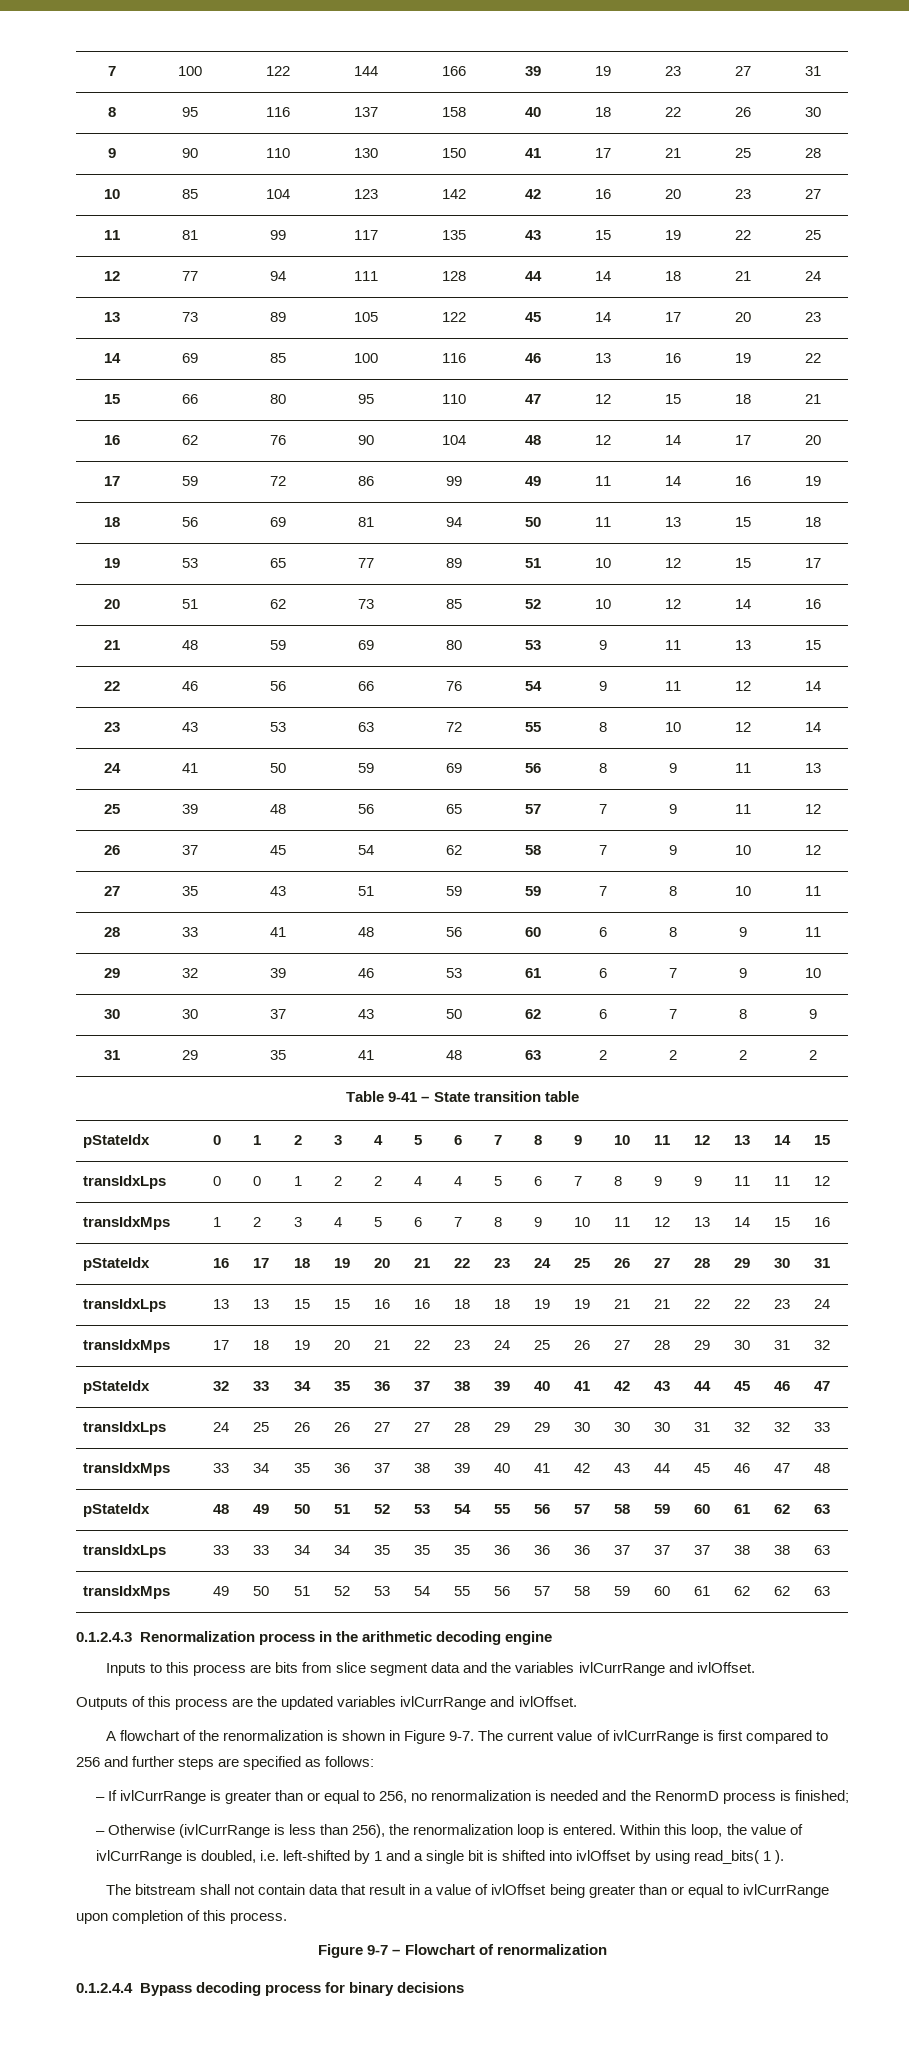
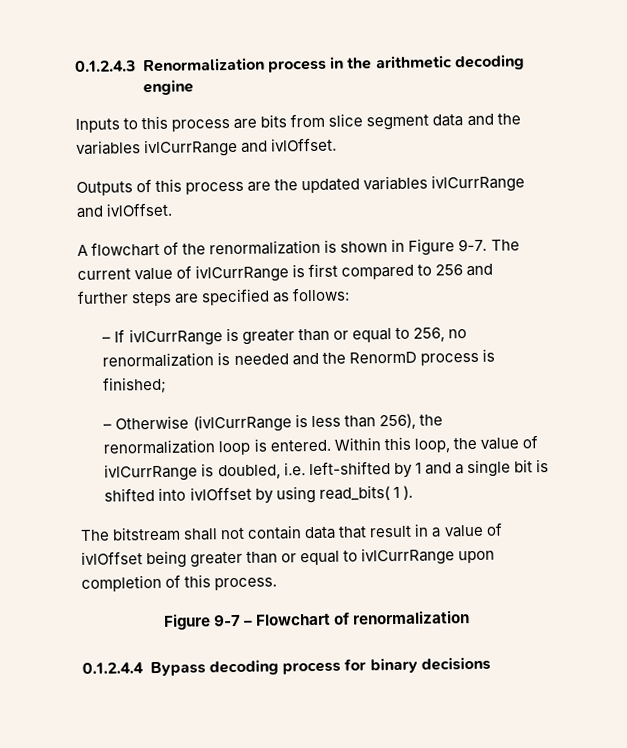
- 7 | 100 | 122 | 144 | 166 | 39 | 19 | 23 | 27 | 31
- 8 | 95 | 116 | 137 | 158 | 40 | 18 | 22 | 26 | 30
- 9 | 90 | 110 | 130 | 150 | 41 | 17 | 21 | 25 | 28
- 10 | 85 | 104 | 123 | 142 | 42 | 16 | 20 | 23 | 27
- 11 | 81 | 99 | 117 | 135 | 43 | 15 | 19 | 22 | 25
- 12 | 77 | 94 | 111 | 128 | 44 | 14 | 18 | 21 | 24
- 13 | 73 | 89 | 105 | 122 | 45 | 14 | 17 | 20 | 23
- 14 | 69 | 85 | 100 | 116 | 46 | 13 | 16 | 19 | 22
- 15 | 66 | 80 | 95 | 110 | 47 | 12 | 15 | 18 | 21
- 16 | 62 | 76 | 90 | 104 | 48 | 12 | 14 | 17 | 20
- 17 | 59 | 72 | 86 | 99 | 49 | 11 | 14 | 16 | 19
- 18 | 56 | 69 | 81 | 94 | 50 | 11 | 13 | 15 | 18
- 19 | 53 | 65 | 77 | 89 | 51 | 10 | 12 | 15 | 17
- 20 | 51 | 62 | 73 | 85 | 52 | 10 | 12 | 14 | 16
- 21 | 48 | 59 | 69 | 80 | 53 | 9 | 11 | 13 | 15
- 22 | 46 | 56 | 66 | 76 | 54 | 9 | 11 | 12 | 14
- 23 | 43 | 53 | 63 | 72 | 55 | 8 | 10 | 12 | 14
- 24 | 41 | 50 | 59 | 69 | 56 | 8 | 9 | 11 | 13
- 25 | 39 | 48 | 56 | 65 | 57 | 7 | 9 | 11 | 12
- 26 | 37 | 45 | 54 | 62 | 58 | 7 | 9 | 10 | 12
- 27 | 35 | 43 | 51 | 59 | 59 | 7 | 8 | 10 | 11
- 28 | 33 | 41 | 48 | 56 | 60 | 6 | 8 | 9 | 11
- 29 | 32 | 39 | 46 | 53 | 61 | 6 | 7 | 9 | 10
- 30 | 30 | 37 | 43 | 50 | 62 | 6 | 7 | 8 | 9
- 31 | 29 | 35 | 41 | 48 | 63 | 2 | 2 | 2 | 2
- Table 9-41 – State transition table
- pStateIdx | 0 | 1 | 2 | 3 | 4 | 5 | 6 | 7 | 8 | 9 | 10 | 11 | 12 | 13 | 14 | 15
- transIdxLps | 0 | 0 | 1 | 2 | 2 | 4 | 4 | 5 | 6 | 7 | 8 | 9 | 9 | 11 | 11 | 12
- transIdxMps | 1 | 2 | 3 | 4 | 5 | 6 | 7 | 8 | 9 | 10 | 11 | 12 | 13 | 14 | 15 | 16
- pStateIdx | 16 | 17 | 18 | 19 | 20 | 21 | 22 | 23 | 24 | 25 | 26 | 27 | 28 | 29 | 30 | 31
- transIdxLps | 13 | 13 | 15 | 15 | 16 | 16 | 18 | 18 | 19 | 19 | 21 | 21 | 22 | 22 | 23 | 24
- transIdxMps | 17 | 18 | 19 | 20 | 21 | 22 | 23 | 24 | 25 | 26 | 27 | 28 | 29 | 30 | 31 | 32
- pStateIdx | 32 | 33 | 34 | 35 | 36 | 37 | 38 | 39 | 40 | 41 | 42 | 43 | 44 | 45 | 46 | 47
- transIdxLps | 24 | 25 | 26 | 26 | 27 | 27 | 28 | 29 | 29 | 30 | 30 | 30 | 31 | 32 | 32 | 33
- transIdxMps | 33 | 34 | 35 | 36 | 37 | 38 | 39 | 40 | 41 | 42 | 43 | 44 | 45 | 46 | 47 | 48
- pStateIdx | 48 | 49 | 50 | 51 | 52 | 53 | 54 | 55 | 56 | 57 | 58 | 59 | 60 | 61 | 62 | 63
- transIdxLps | 33 | 33 | 34 | 34 | 35 | 35 | 35 | 36 | 36 | 36 | 37 | 37 | 37 | 38 | 38 | 63
- transIdxMps | 49 | 50 | 51 | 52 | 53 | 54 | 55 | 56 | 57 | 58 | 59 | 60 | 61 | 62 | 62 | 63

